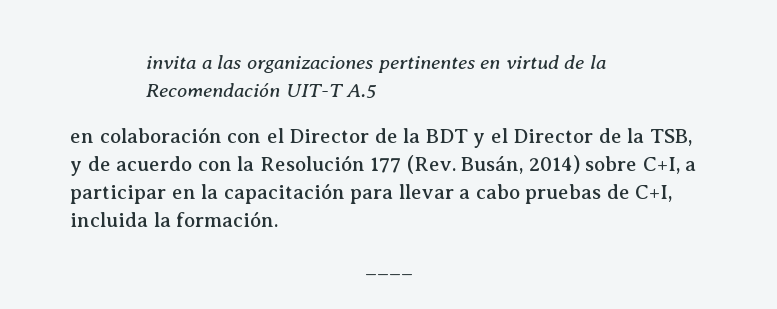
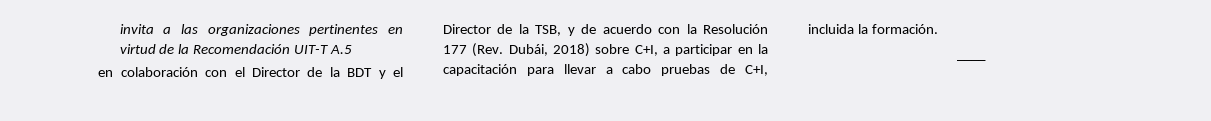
- en colaboración con el Director de la BDT y el Director de la TSB, y de acuerdo con la Resolución 177 (Rev. Busán, 2014) sobre C+I, a participar en la capacitación para llevar a cabo pruebas de C+I, incluida la formación.
+ en colaboración con el Director de la BDT y el Director de la TSB, y de acuerdo con la Resolución 177 (Rev. Dubái, 2018) sobre C+I, a participar en la capacitación para llevar a cabo pruebas de C+I, incluida la formación.

